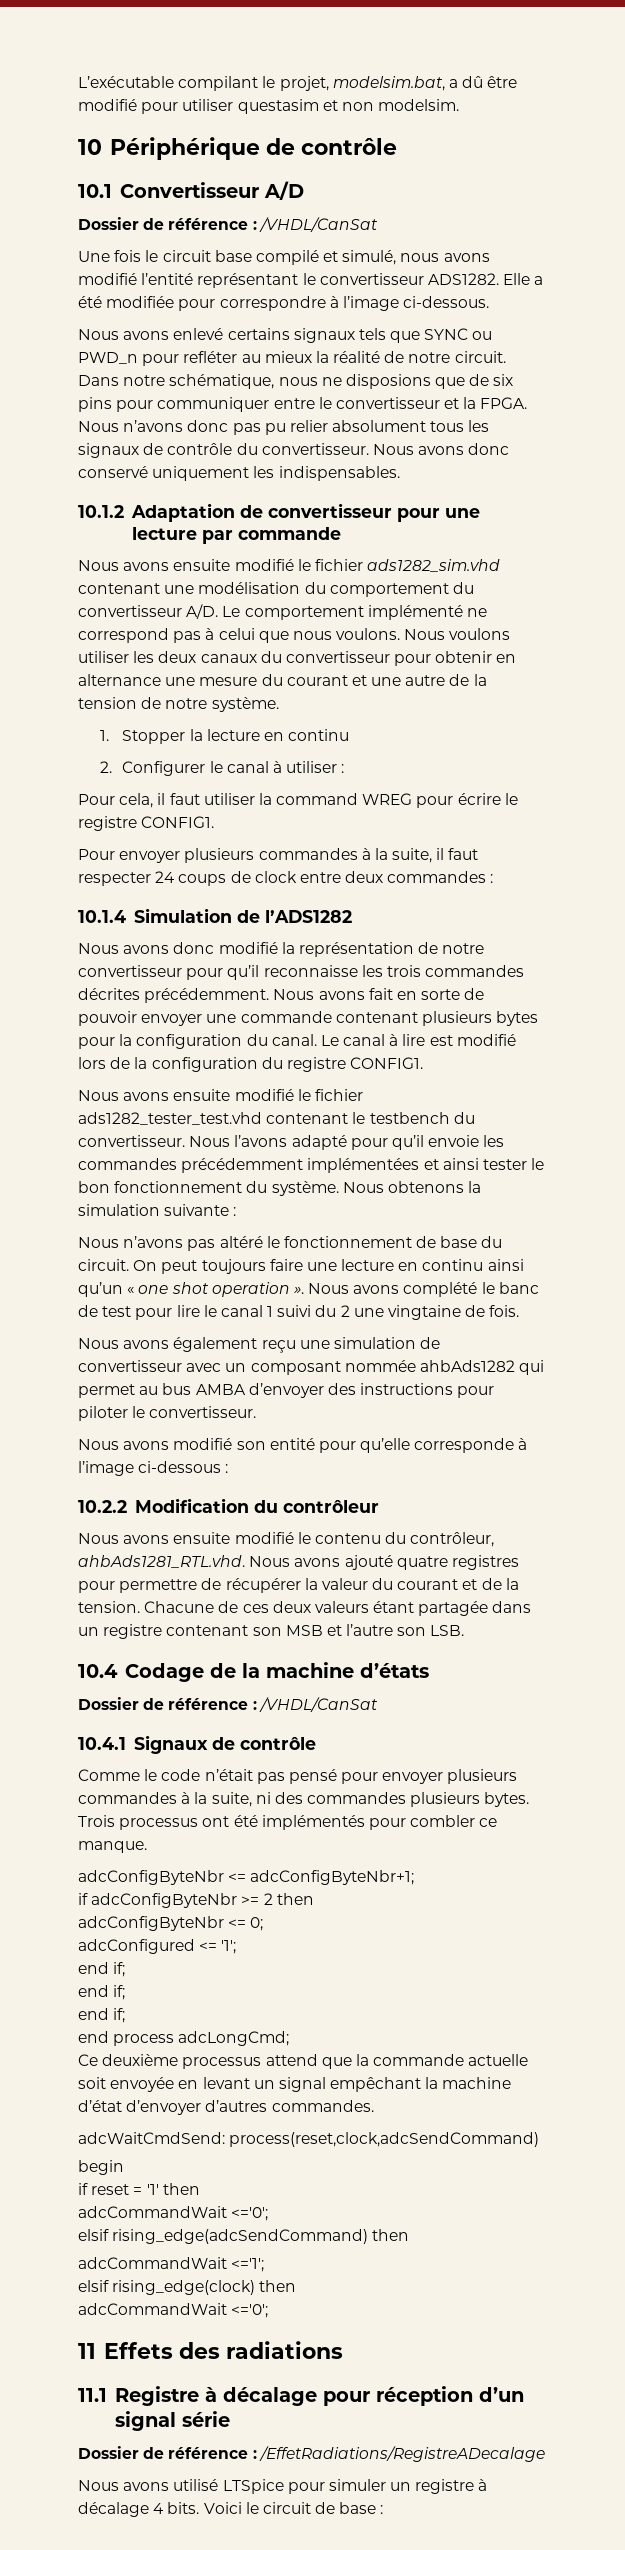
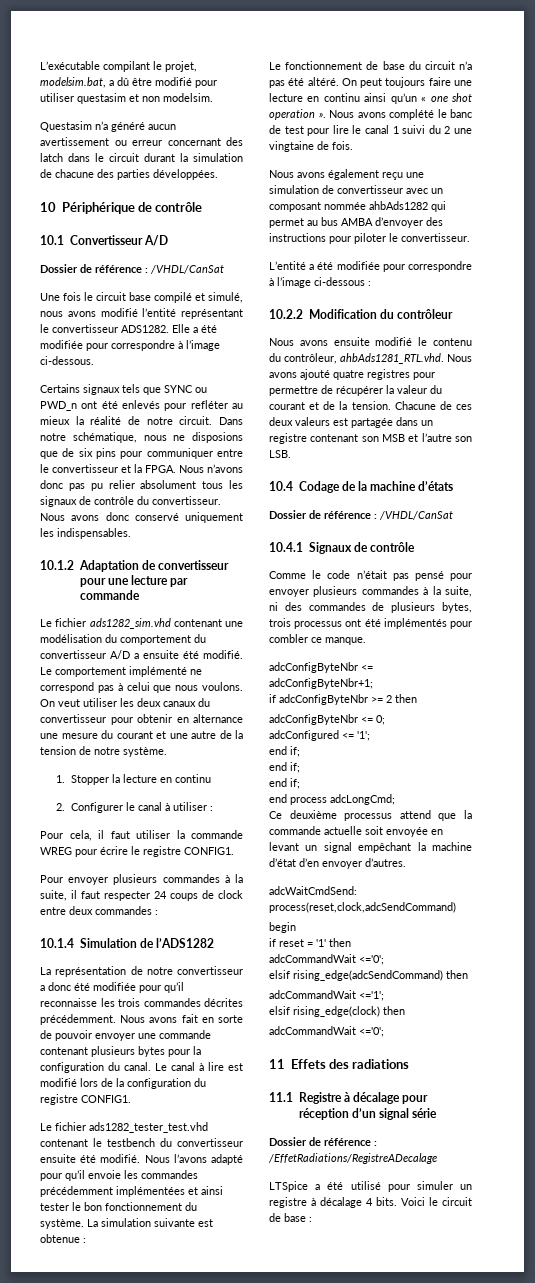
+ Questasim n’a généré aucun avertissement ou erreur concernant des latch dans le circuit durant la simulation de chacune des parties développées.
- Nous avons enlevé certains signaux tels que SYNC ou PWD_n pour refléter au mieux la réalité de notre circuit.
+ Certains signaux tels que SYNC ou PWD_n ont été enlevés pour refléter au mieux la réalité de notre circuit.
- Nous avons ensuite modifié le fichier ads1282_sim.vhd contenant une modélisation du comportement du convertisseur A/D. Le comportement implémenté ne correspond pas à celui que nous voulons.
+ Le fichier ads1282_sim.vhd contenant une modélisation du comportement du convertisseur A/D a ensuite été modifié. Le comportement implémenté ne correspond pas à celui que nous voulons.
- Nous voulons utiliser les deux canaux du convertisseur pour obtenir en alternance une mesure du courant et une autre de la tension de notre système.
+ On veut utiliser les deux canaux du convertisseur pour obtenir en alternance une mesure du courant et une autre de la tension de notre système.
- Pour cela, il faut utiliser la command WREG pour écrire le registre CONFIG1.
+ Pour cela, il faut utiliser la commande WREG pour écrire le registre CONFIG1.
- Nous avons donc modifié la représentation de notre convertisseur pour qu’il reconnaisse les trois commandes décrites précédemment.
+ La représentation de notre convertisseur a donc été modifiée pour qu’il reconnaisse les trois commandes décrites précédemment.
- Nous avons ensuite modifié le fichier ads1282_tester_test.vhd contenant le testbench du convertisseur.
+ Le fichier ads1282_tester_test.vhd contenant le testbench du convertisseur ensuite été modifié.
- Nous obtenons la simulation suivante :
- Nous n’avons pas altéré le fonctionnement de base du circuit.
+ La simulation suivante est obtenue :
+ Le fonctionnement de base du circuit n’a pas été altéré.
- Nous avons modifié son entité pour qu’elle corresponde à l’image ci-dessous :
+ L’entité a été modifiée pour correspondre à l’image ci-dessous :
- Chacune de ces deux valeurs étant partagée dans un registre contenant son MSB et l’autre son LSB.
+ Chacune de ces deux valeurs est partagée dans un registre contenant son MSB et l’autre son LSB.
- Comme le code n’était pas pensé pour envoyer plusieurs commandes à la suite, ni des commandes plusieurs bytes. Trois processus ont été implémentés pour combler ce manque.
+ Comme le code n’était pas pensé pour envoyer plusieurs commandes à la suite, ni des commandes de plusieurs bytes, trois processus ont été implémentés pour combler ce manque.
- Ce deuxième processus attend que la commande actuelle soit envoyée en levant un signal empêchant la machine d’état d’envoyer d’autres commandes.
+ Ce deuxième processus attend que la commande actuelle soit envoyée en levant un signal empêchant la machine d’état d’en envoyer d’autres.
- Nous avons utilisé LTSpice pour simuler un registre à décalage 4 bits.
+ LTSpice a été utilisé pour simuler un registre à décalage 4 bits.

